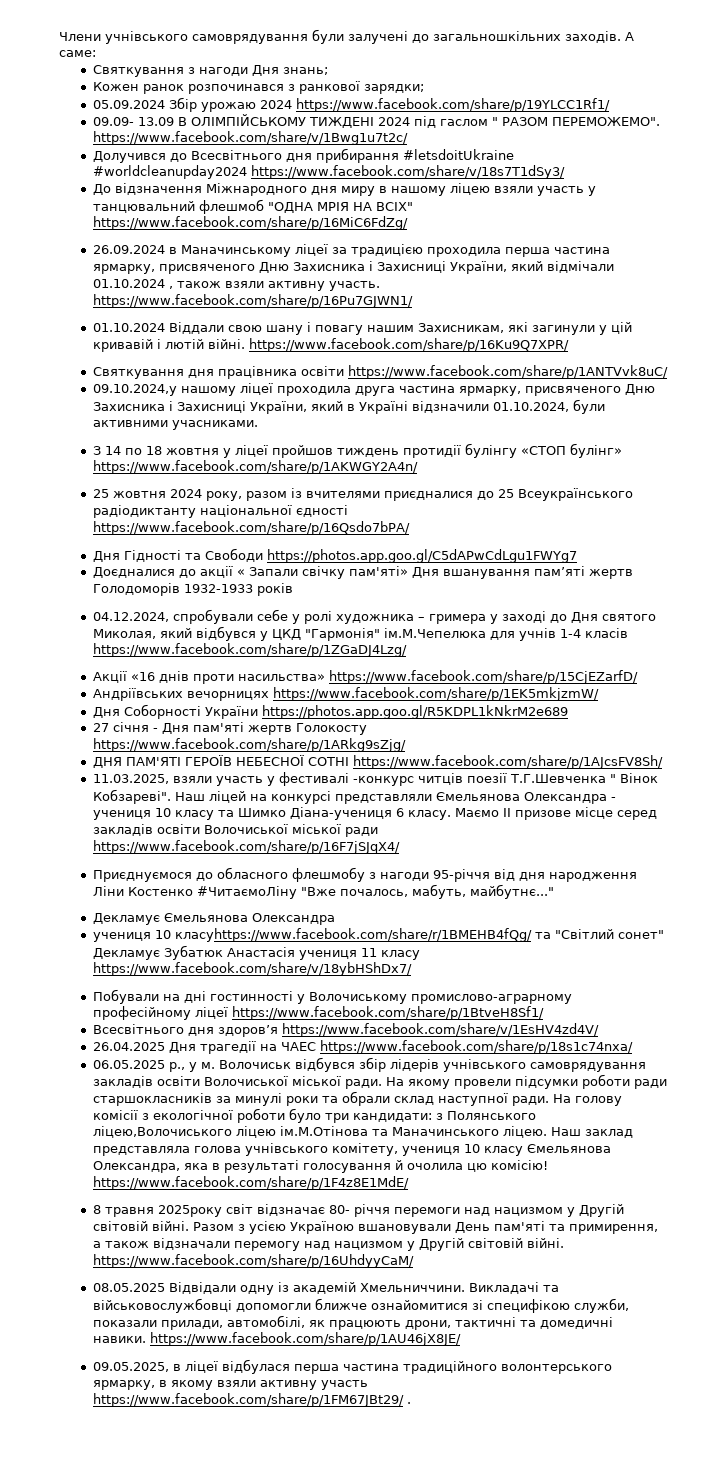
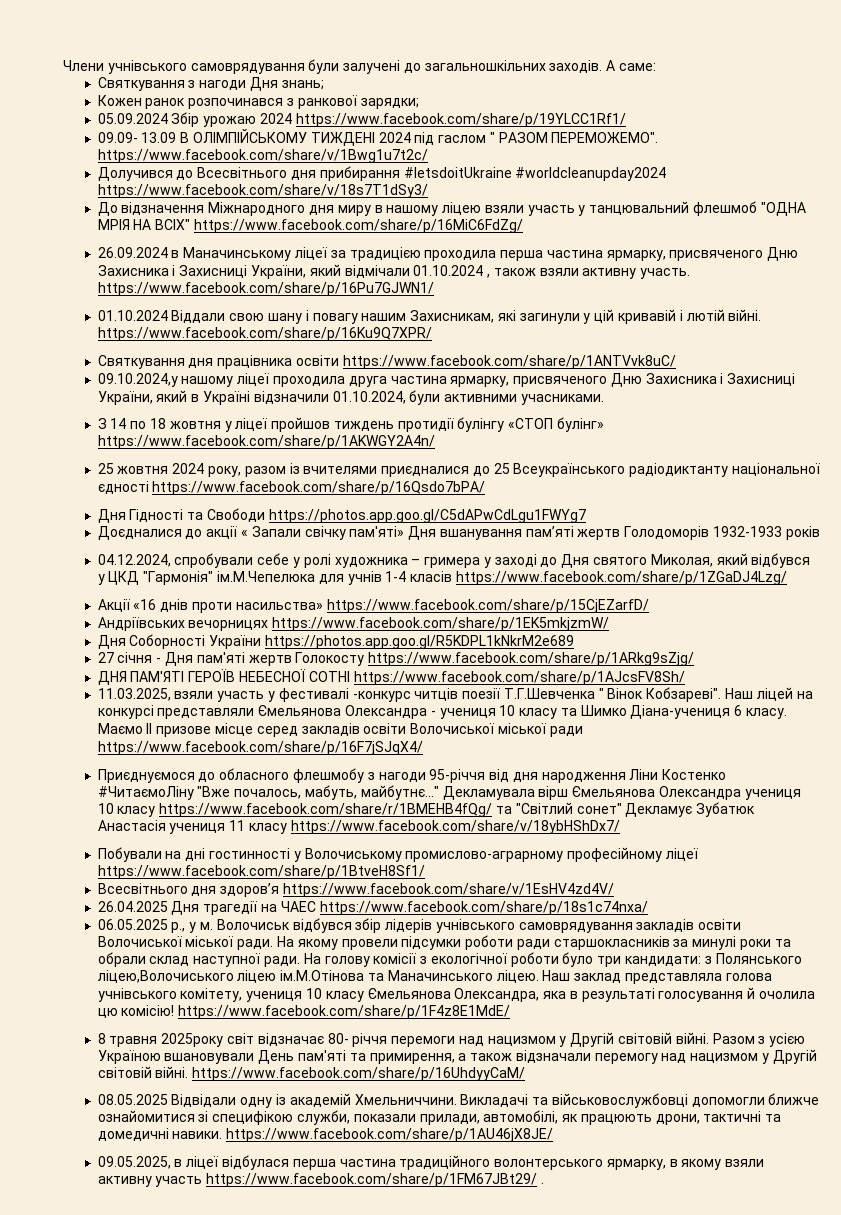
- Приєднуємося до обласного флешмобу з нагоди 95-річчя від дня народження Ліни Костенко #ЧитаємоЛіну "Вже почалось, мабуть, майбутнє..."
- Декламує Ємельянова Олександра
- учениця 10 класуhttps://www.facebook.com/share/r/1BMEHB4fQg/ та "Світлий сонет" Декламує Зубатюк Анастасія учениця 11 класу https://www.facebook.com/share/v/18ybHShDx7/
+ Приєднуємося до обласного флешмобу з нагоди 95-річчя від дня народження Ліни Костенко #ЧитаємоЛіну "Вже почалось, мабуть, майбутнє..." Декламувала вірш Ємельянова Олександра учениця 10 класу https://www.facebook.com/share/r/1BMEHB4fQg/ та "Світлий сонет" Декламує Зубатюк Анастасія учениця 11 класу https://www.facebook.com/share/v/18ybHShDx7/

